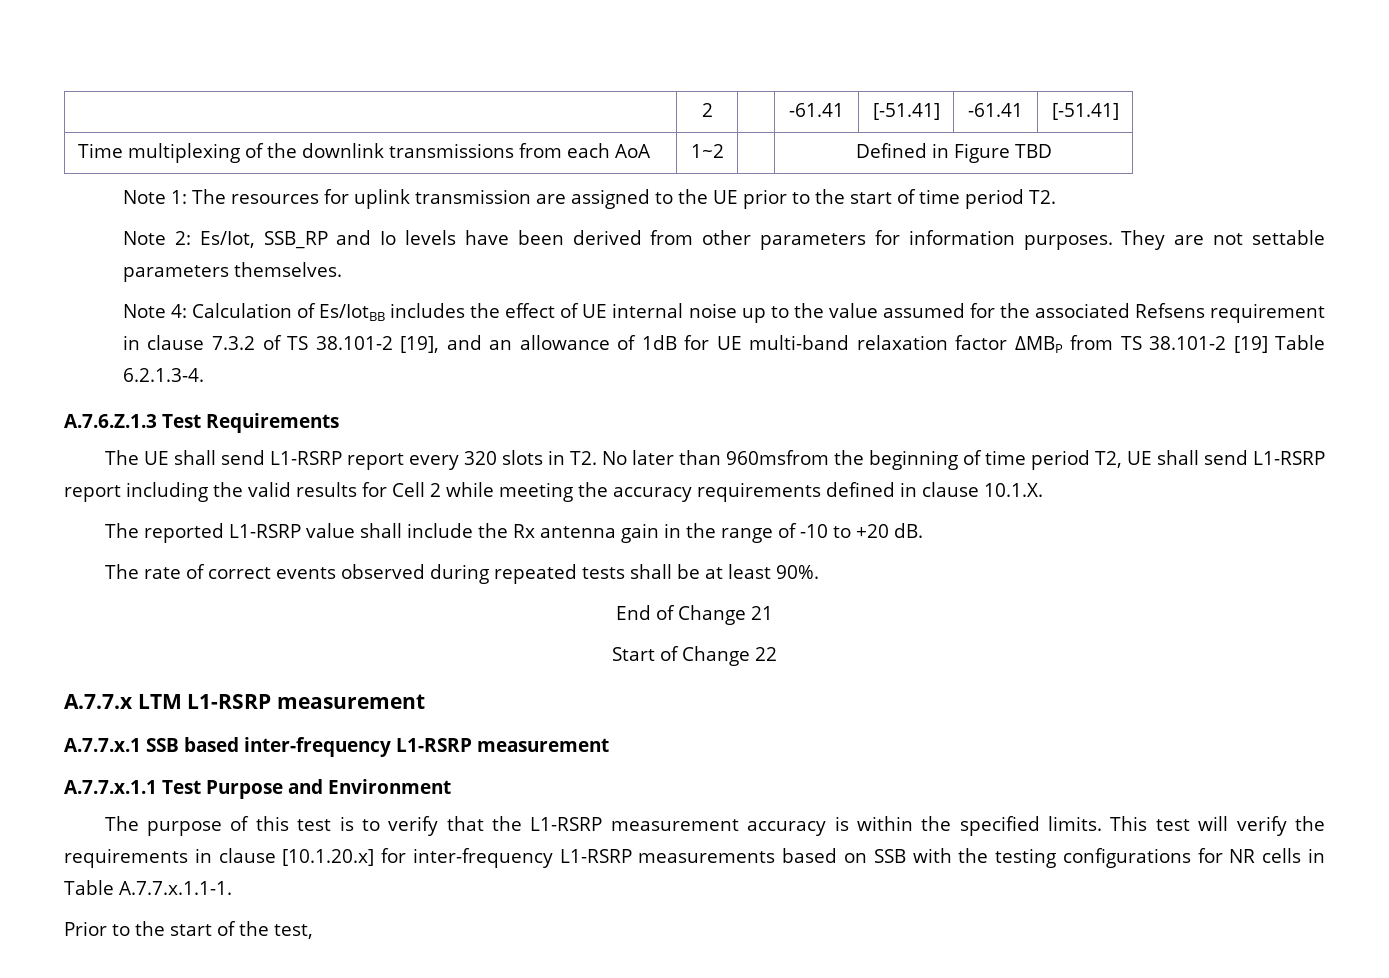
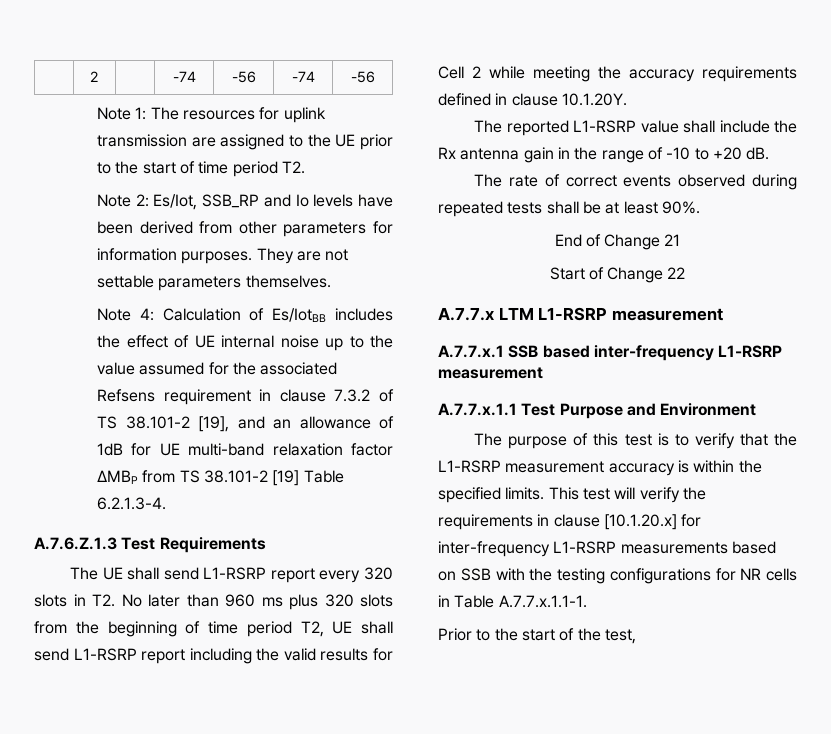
- | 2 | | -61.41 | [-51.41] | -61.41 | [-51.41]
- Time multiplexing of the downlink transmissions from each AoA | 1~2 | | Defined in Figure TBD
+ | 2 | | -74 | -56 | -74 | -56
- The UE shall send L1-RSRP report every 320 slots in T2. No later than 960msfrom the beginning of time period T2, UE shall send L1-RSRP report including the valid results for Cell 2 while meeting the accuracy requirements defined in clause 10.1.X.
+ The UE shall send L1-RSRP report every 320 slots in T2. No later than 960 ms plus 320 slots from the beginning of time period T2, UE shall send L1-RSRP report including the valid results for Cell 2 while meeting the accuracy requirements defined in clause 10.1.20Y.

